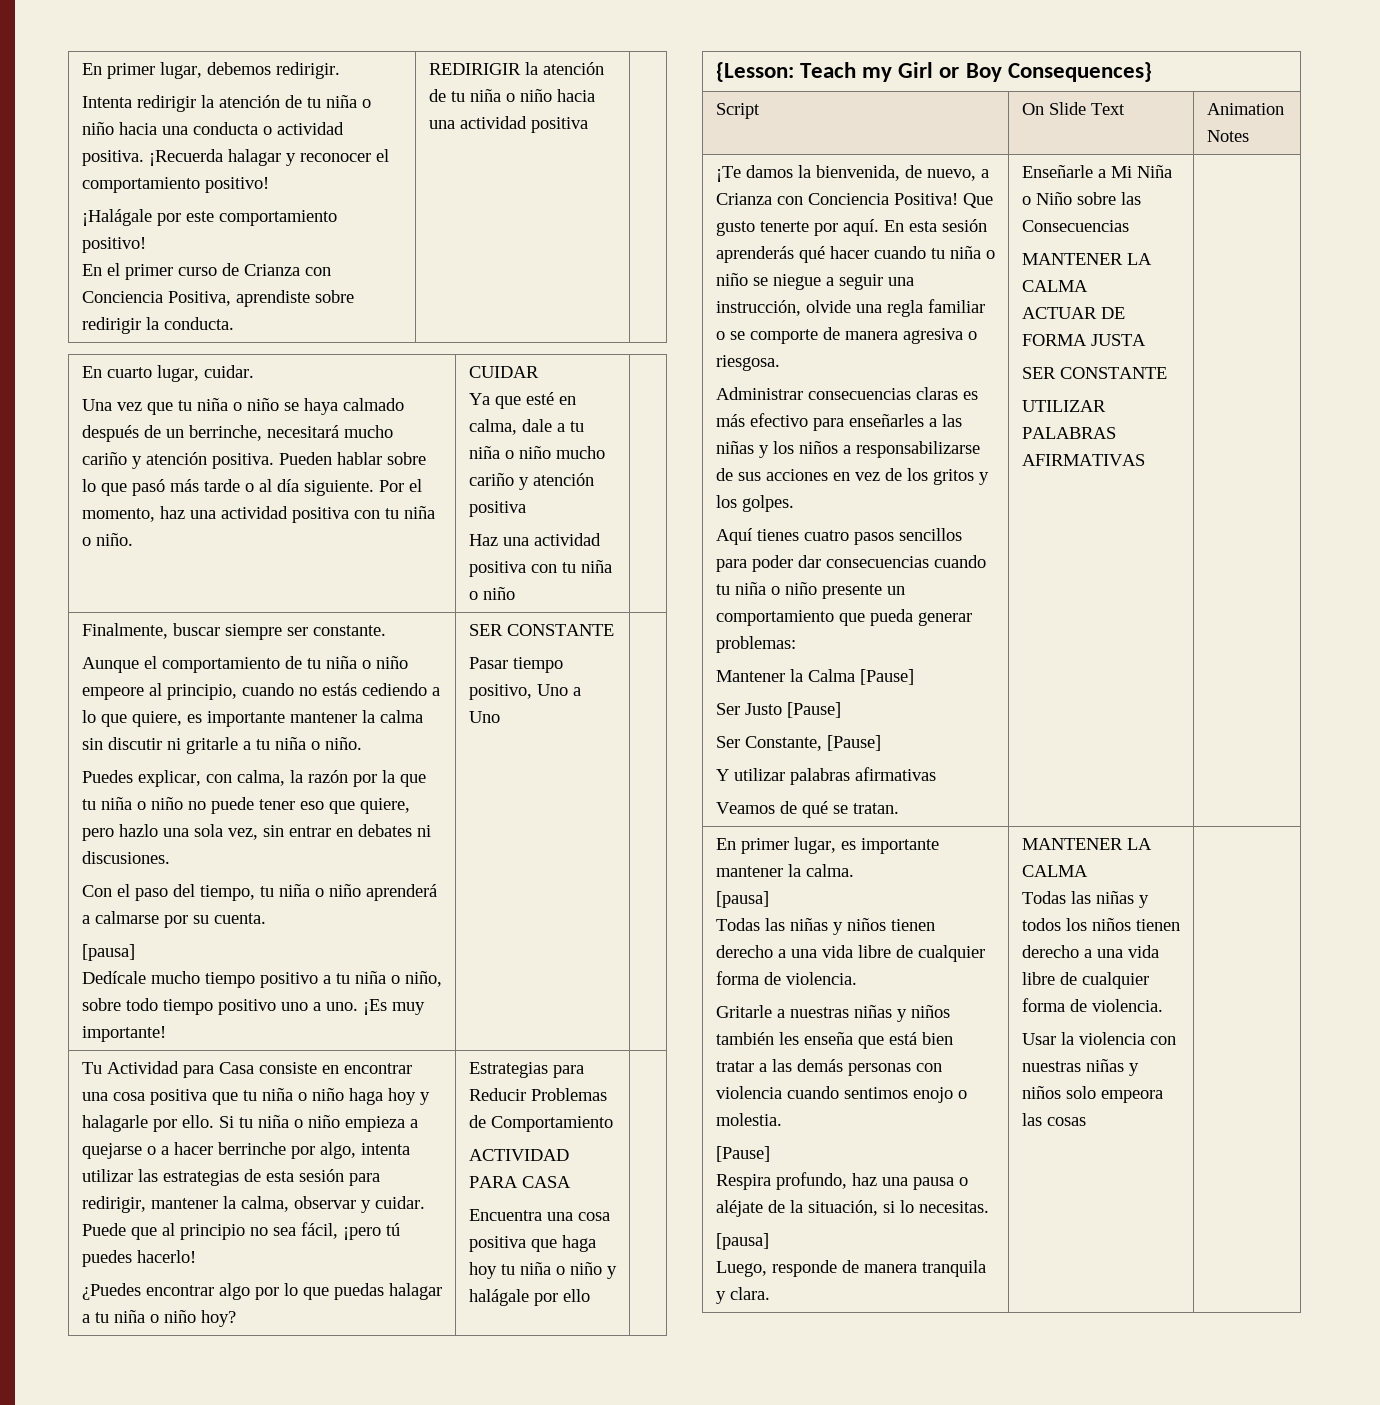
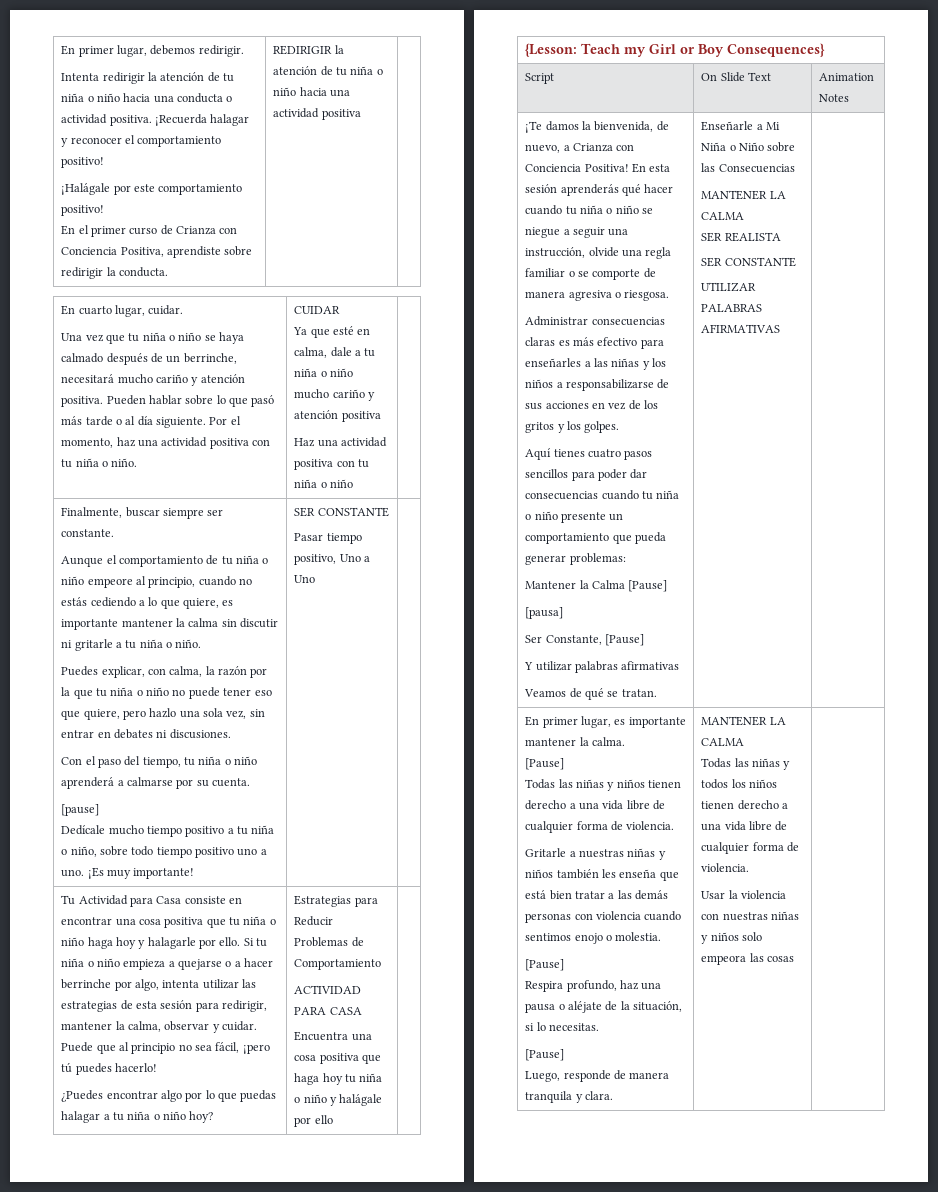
  Con el paso del tiempo, tu niña o niño aprenderá a calmarse por su cuenta.
- [pausa]
+ [pause]
- Que gusto tenerte por aquí.
- Ser Justo [Pause]
+ [pausa]
- ACTUAR DE FORMA JUSTA
+ SER REALISTA
  En primer lugar, es importante mantener la calma.
- [pausa]
+ [Pause]
  Respira profundo, haz una pausa o aléjate de la situación, si lo necesitas.
- [pausa]
+ [Pause]

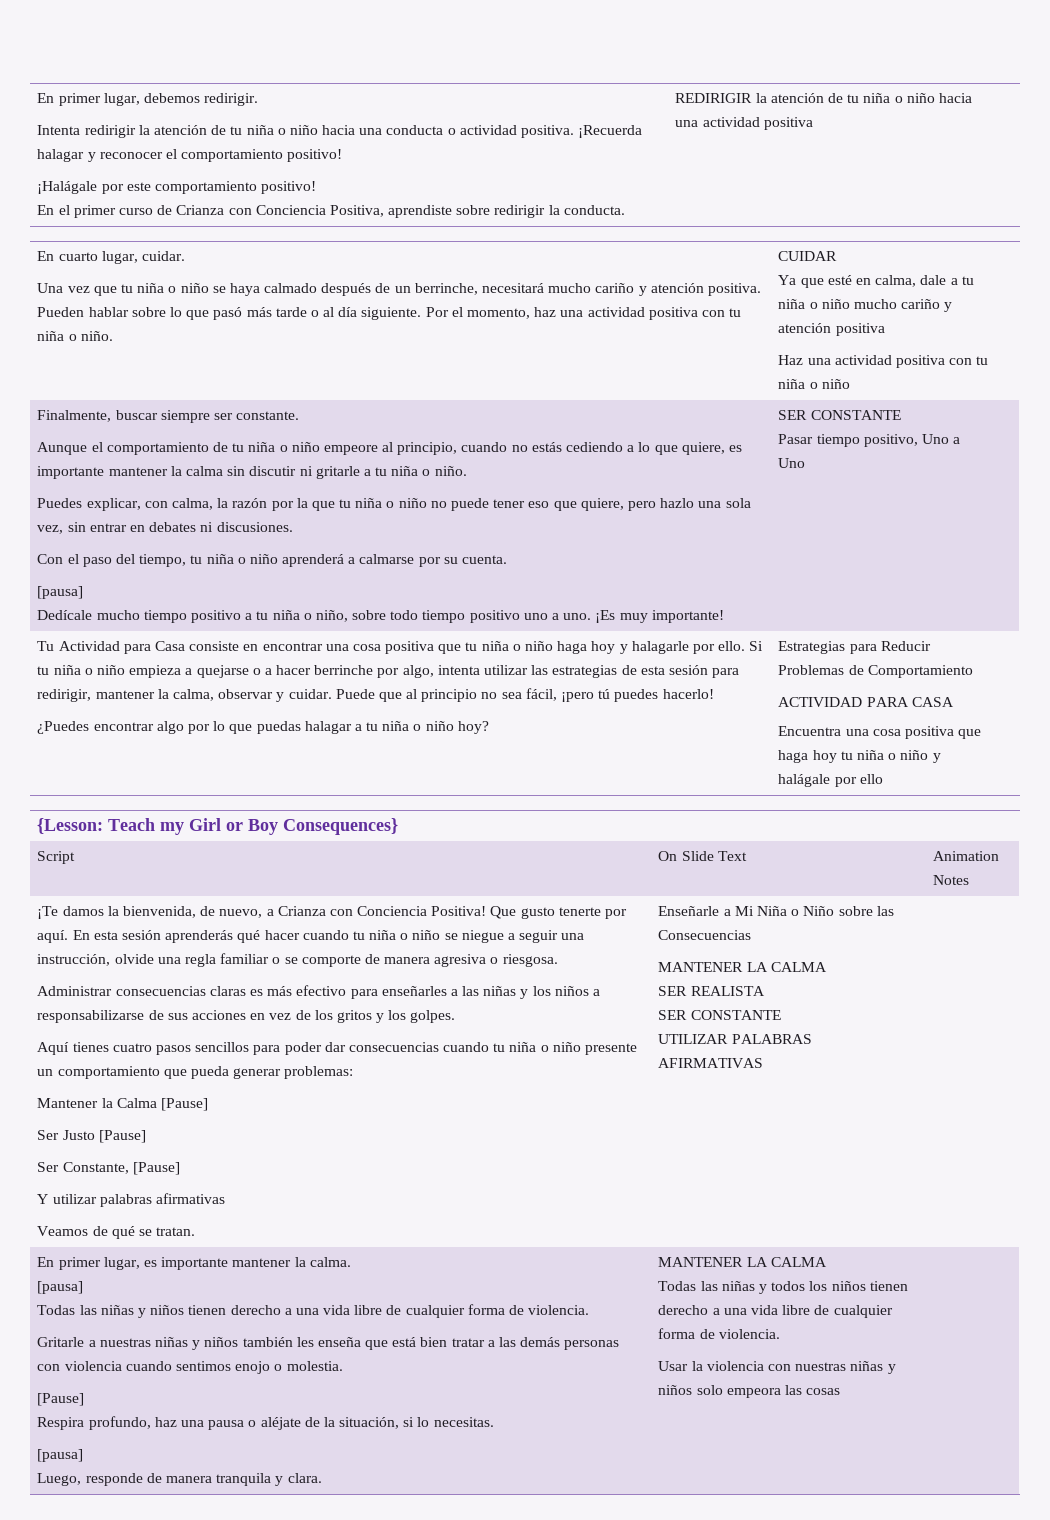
  Con el paso del tiempo, tu niña o niño aprenderá a calmarse por su cuenta.
- [pause]
+ [pausa]
+ Que gusto tenerte por aquí.
- [pausa]
+ Ser Justo [Pause]
  En primer lugar, es importante mantener la calma.
- [Pause]
+ [pausa]
  Respira profundo, haz una pausa o aléjate de la situación, si lo necesitas.
- [Pause]
+ [pausa]

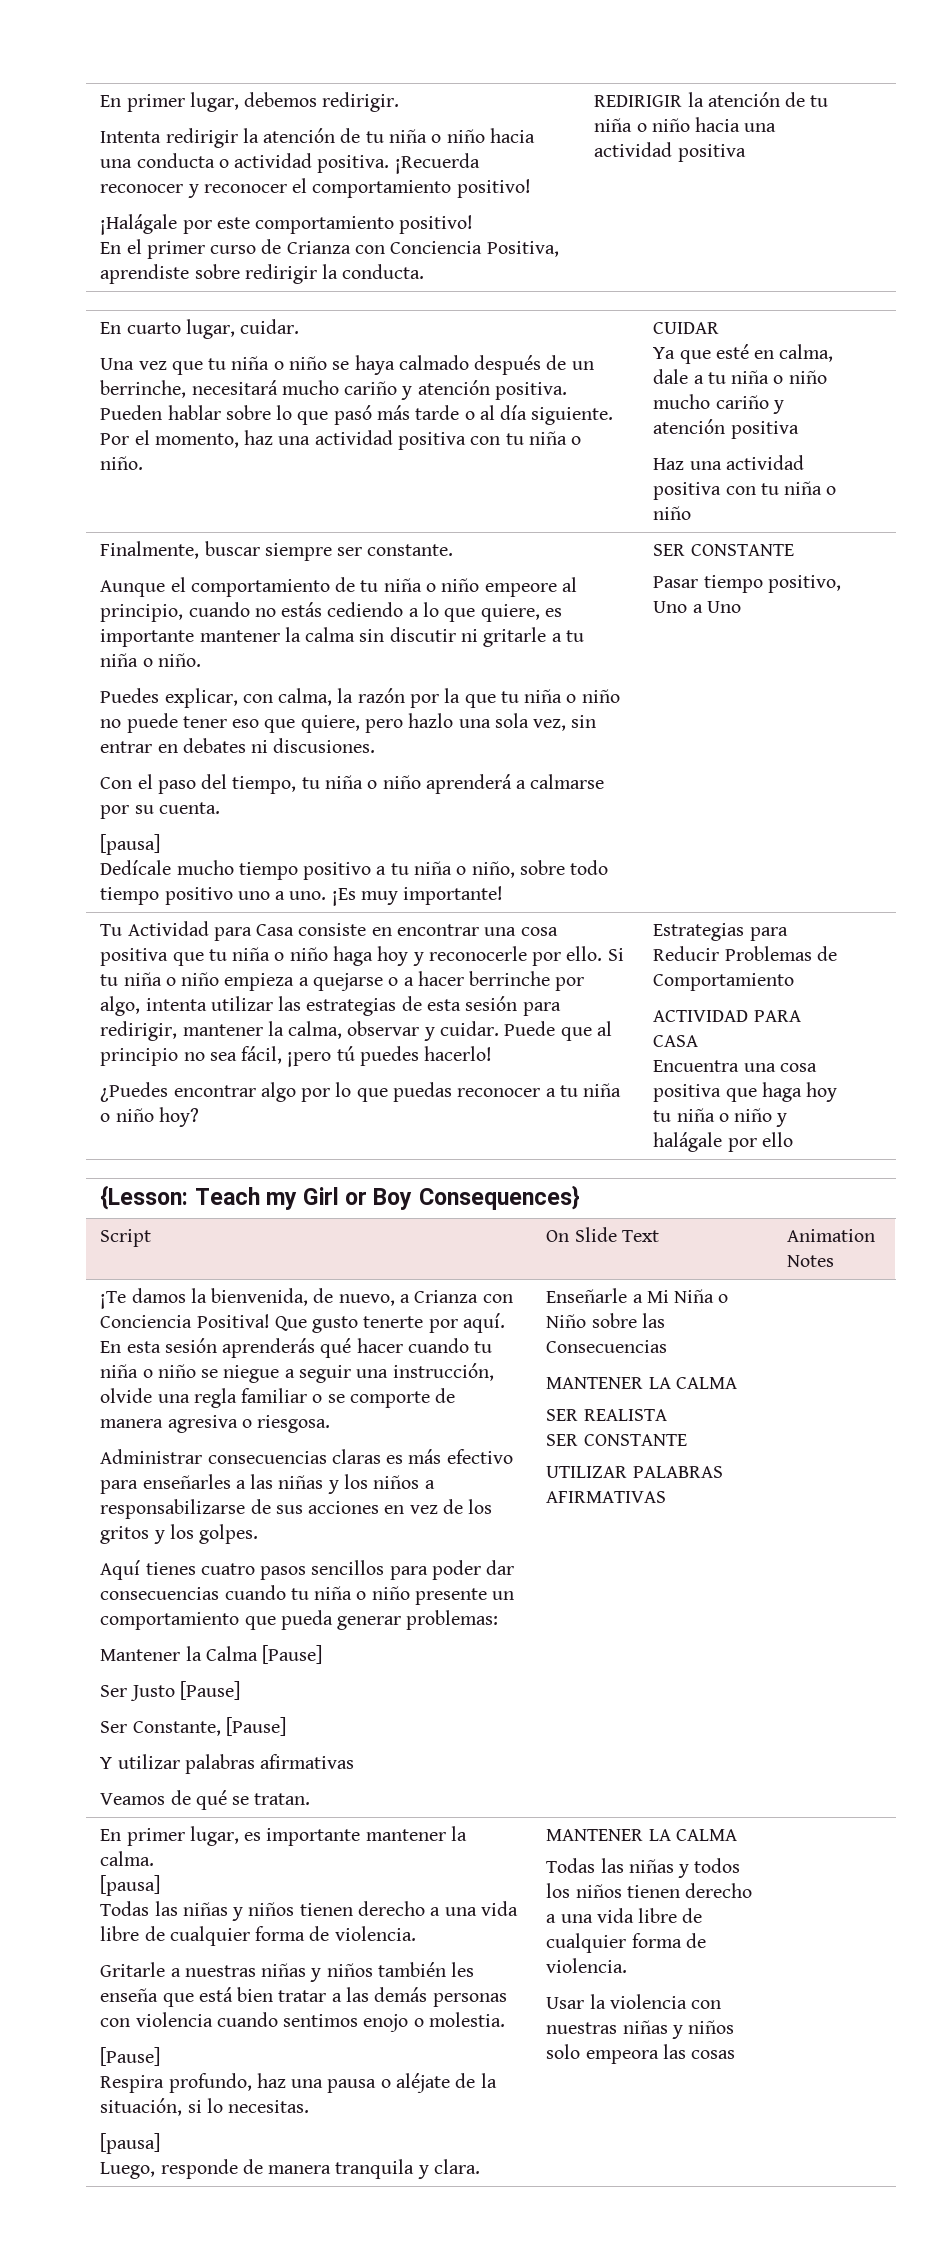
- ¡Recuerda halagar y reconocer el comportamiento positivo!
+ ¡Recuerda reconocer y reconocer el comportamiento positivo!
- Tu Actividad para Casa consiste en encontrar una cosa positiva que tu niña o niño haga hoy y halagarle por ello.
+ Tu Actividad para Casa consiste en encontrar una cosa positiva que tu niña o niño haga hoy y reconocerle por ello.
- ¿Puedes encontrar algo por lo que puedas halagar a tu niña o niño hoy?
+ ¿Puedes encontrar algo por lo que puedas reconocer a tu niña o niño hoy?

